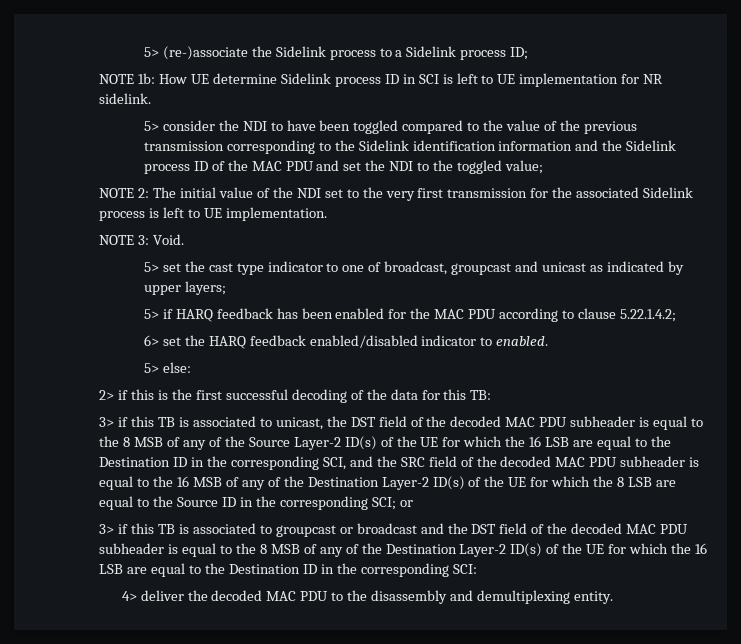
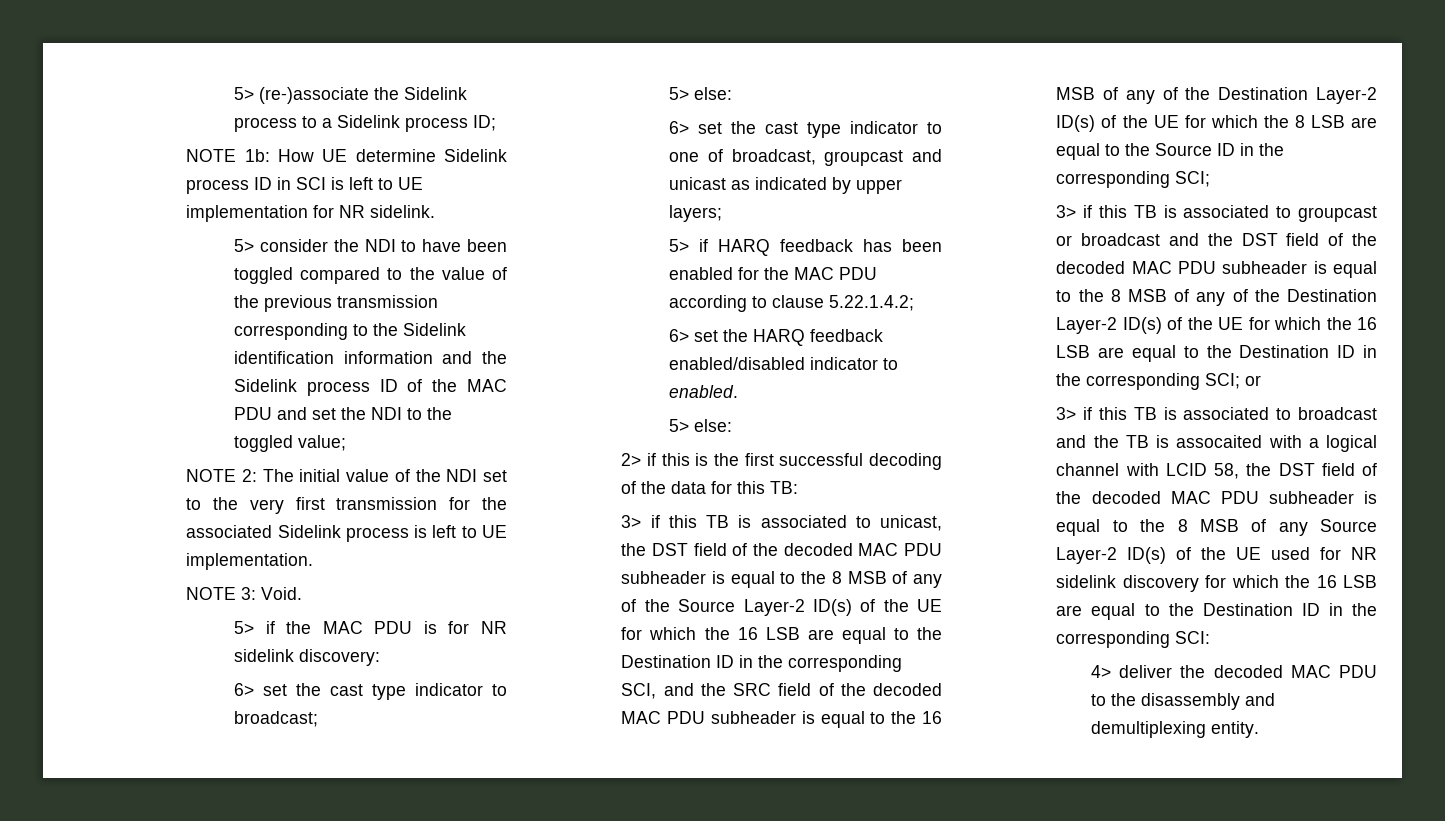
- 5> set the cast type indicator to one of broadcast, groupcast and unicast as indicated by upper layers;
+ 5> if the MAC PDU is for NR sidelink discovery:
+ 6> set the cast type indicator to broadcast;
+ 5> else:
+ 6> set the cast type indicator to one of broadcast, groupcast and unicast as indicated by upper layers;
- 3> if this TB is associated to unicast, the DST field of the decoded MAC PDU subheader is equal to the 8 MSB of any of the Source Layer-2 ID(s) of the UE for which the 16 LSB are equal to the Destination ID in the corresponding SCI, and the SRC field of the decoded MAC PDU subheader is equal to the 16 MSB of any of the Destination Layer-2 ID(s) of the UE for which the 8 LSB are equal to the Source ID in the corresponding SCI; or
+ 3> if this TB is associated to unicast, the DST field of the decoded MAC PDU subheader is equal to the 8 MSB of any of the Source Layer-2 ID(s) of the UE for which the 16 LSB are equal to the Destination ID in the corresponding SCI, and the SRC field of the decoded MAC PDU subheader is equal to the 16 MSB of any of the Destination Layer-2 ID(s) of the UE for which the 8 LSB are equal to the Source ID in the corresponding SCI;
- 3> if this TB is associated to groupcast or broadcast and the DST field of the decoded MAC PDU subheader is equal to the 8 MSB of any of the Destination Layer-2 ID(s) of the UE for which the 16 LSB are equal to the Destination ID in the corresponding SCI:
+ 3> if this TB is associated to groupcast or broadcast and the DST field of the decoded MAC PDU subheader is equal to the 8 MSB of any of the Destination Layer-2 ID(s) of the UE for which the 16 LSB are equal to the Destination ID in the corresponding SCI; or
+ 3> if this TB is associated to broadcast and the TB is assocaited with a logical channel with LCID 58, the DST field of the decoded MAC PDU subheader is equal to the 8 MSB of any Source Layer-2 ID(s) of the UE used for NR sidelink discovery for which the 16 LSB are equal to the Destination ID in the corresponding SCI:

